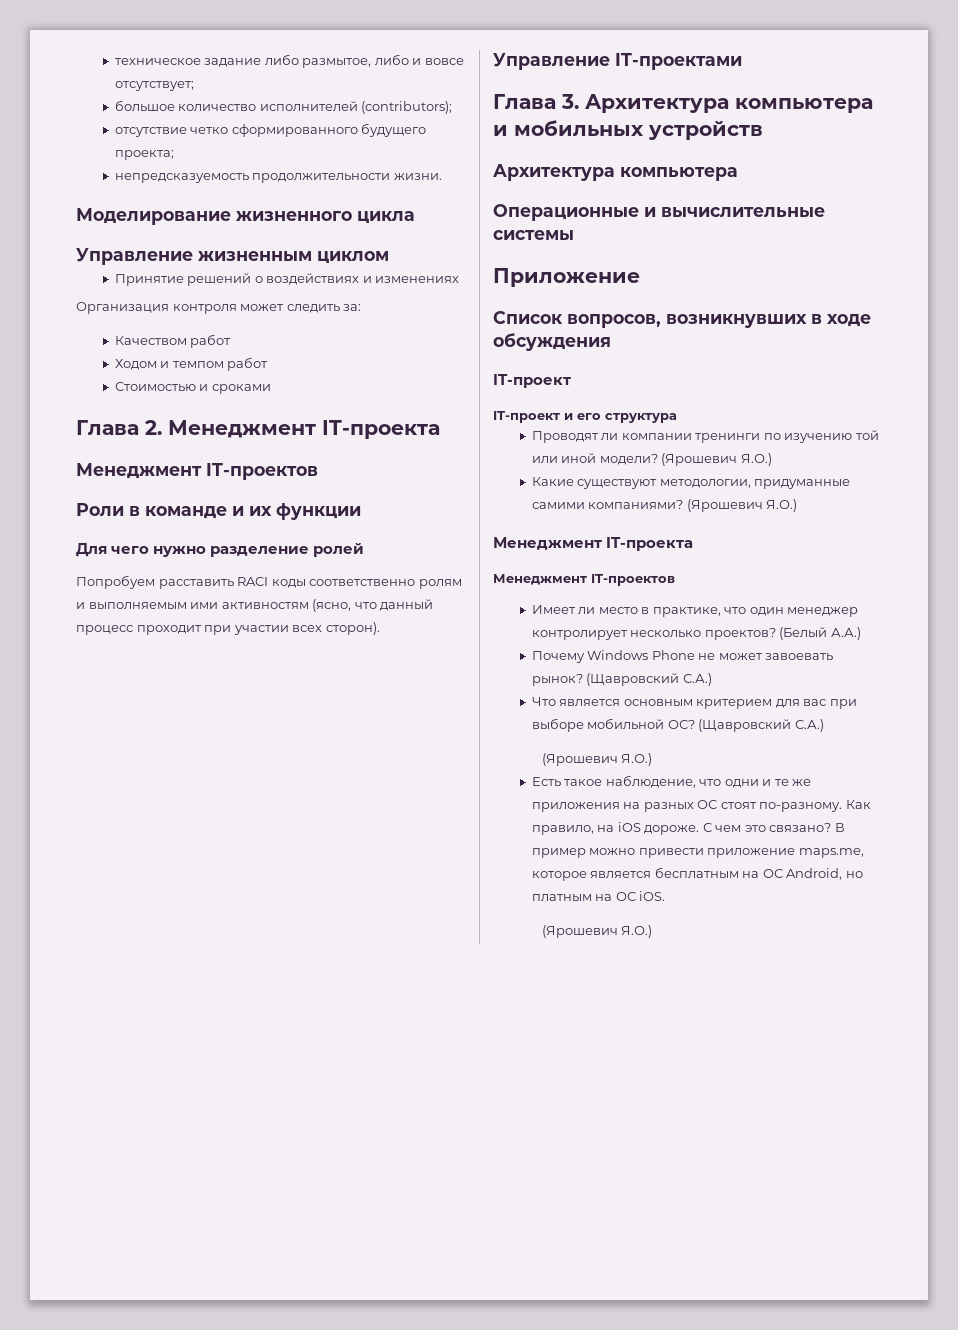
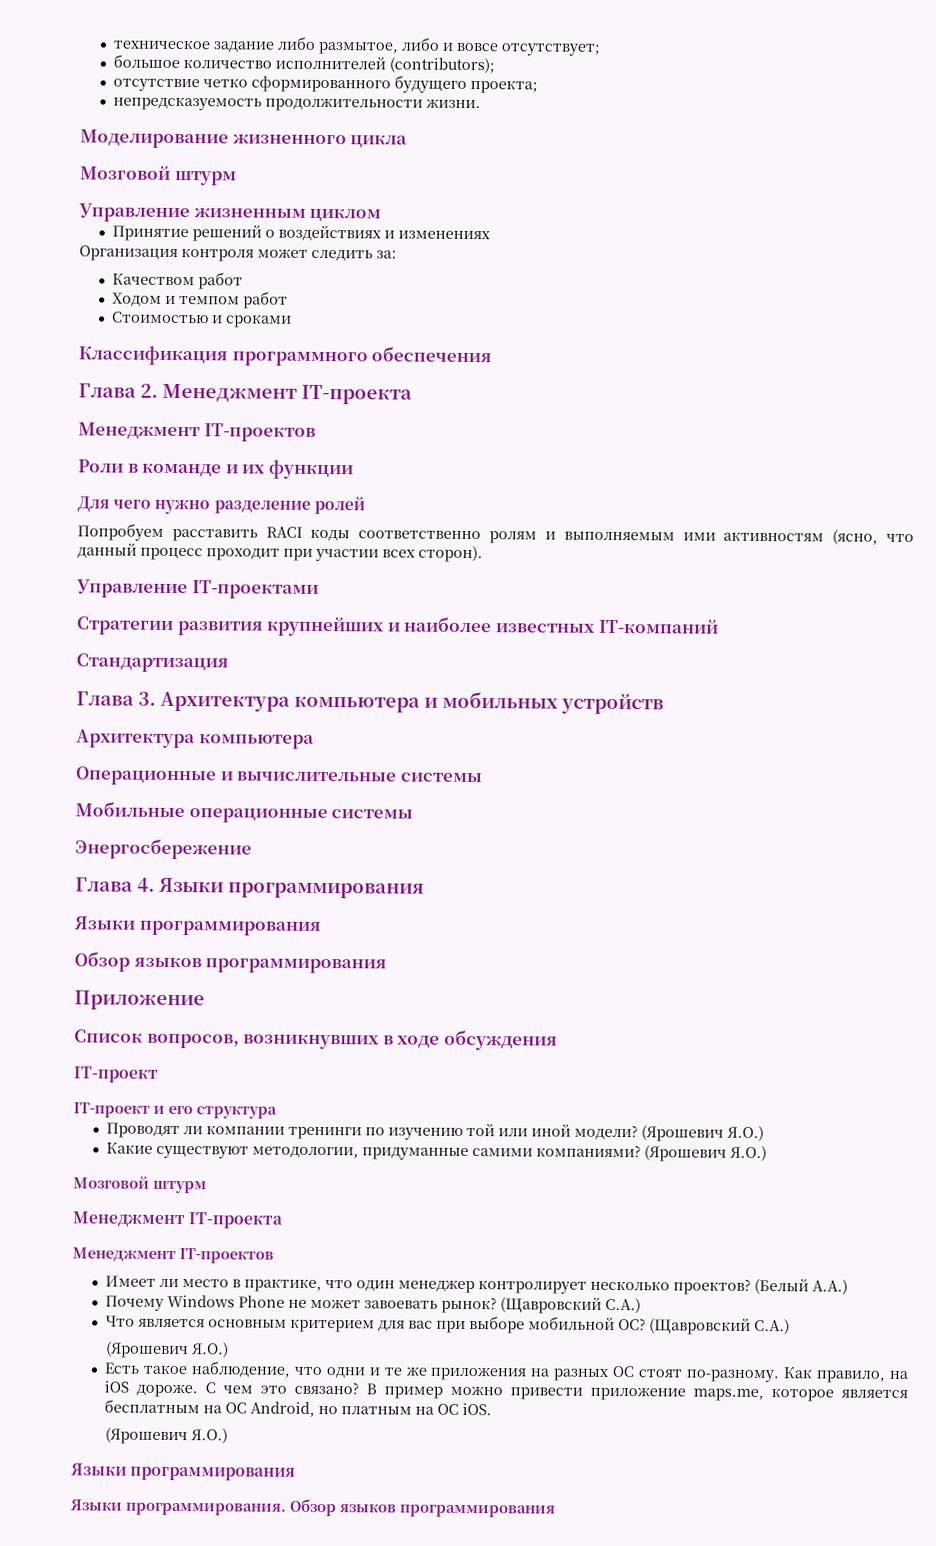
  Моделирование жизненного цикла
+ Мозговой штурм
+ Классификация программного обеспечения
+ Стратегии развития крупнейших и наиболее известных IT-компаний
+ Стандартизация
+ Мобильные операционные системы
+ Энергосбережение
+ Глава 4. Языки программирования
+ Языки программирования
+ Обзор языков программирования
  Какие существуют методологии, придуманные самими компаниями? (Ярошевич Я.О.)
+ Мозговой штурм
  В пример можно привести приложение maps.me, которое является бесплатным на ОС Android, но платным на ОС iOS.
  (Ярошевич Я.О.)
+ Языки программирования
+ Языки программирования. Обзор языков программирования

